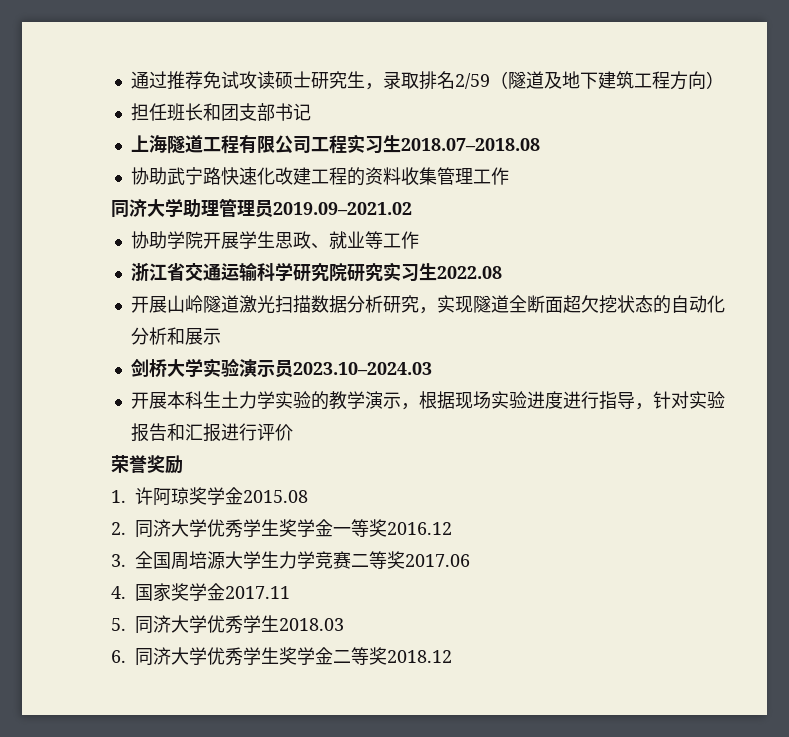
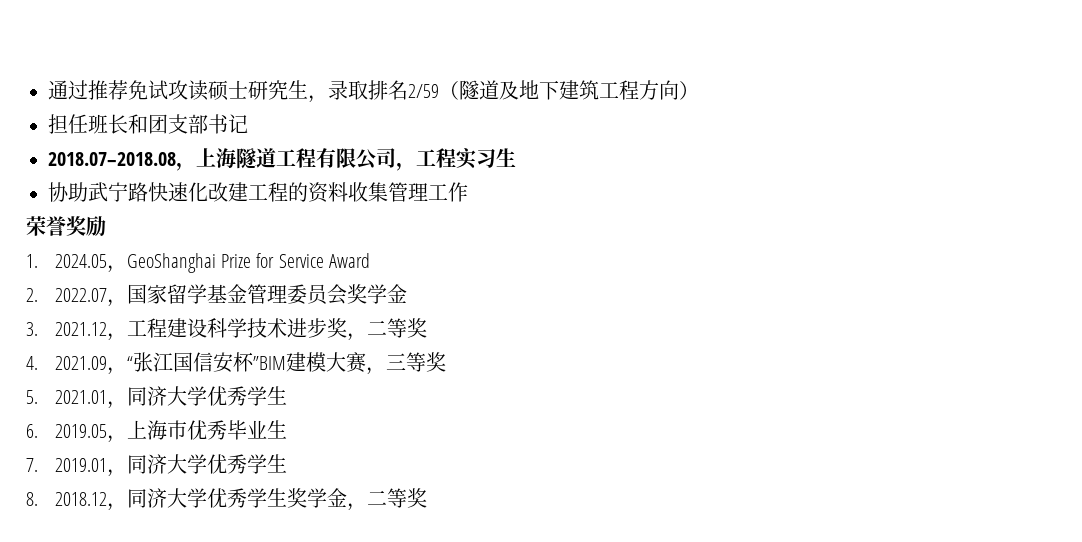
- 上海隧道工程有限公司工程实习生2018.07–2018.08
+ 2018.07–2018.08，上海隧道工程有限公司，工程实习生
- 同济大学助理管理员2019.09–2021.02
- 协助学院开展学生思政、就业等工作
- 浙江省交通运输科学研究院研究实习生2022.08
- 开展山岭隧道激光扫描数据分析研究，实现隧道全断面超欠挖状态的自动化分析和展示
- 剑桥大学实验演示员2023.10–2024.03
- 开展本科生土力学实验的教学演示，根据现场实验进度进行指导，针对实验报告和汇报进行评价
  荣誉奖励
- 1.许阿琼奖学金2015.08
- 2.同济大学优秀学生奖学金一等奖2016.12
- 3.全国周培源大学生力学竞赛二等奖2017.06
- 4.国家奖学金2017.11
- 5.同济大学优秀学生2018.03
- 6.同济大学优秀学生奖学金二等奖2018.12
+ 1. 2024.05，GeoShanghai Prize for Service Award
+ 2. 2022.07，国家留学基金管理委员会奖学金
+ 3. 2021.12，工程建设科学技术进步奖，二等奖
+ 4. 2021.09，“张江国信安杯”BIM建模大赛，三等奖
+ 5. 2021.01，同济大学优秀学生
+ 6. 2019.05，上海市优秀毕业生
+ 7. 2019.01，同济大学优秀学生
+ 8. 2018.12，同济大学优秀学生奖学金，二等奖

